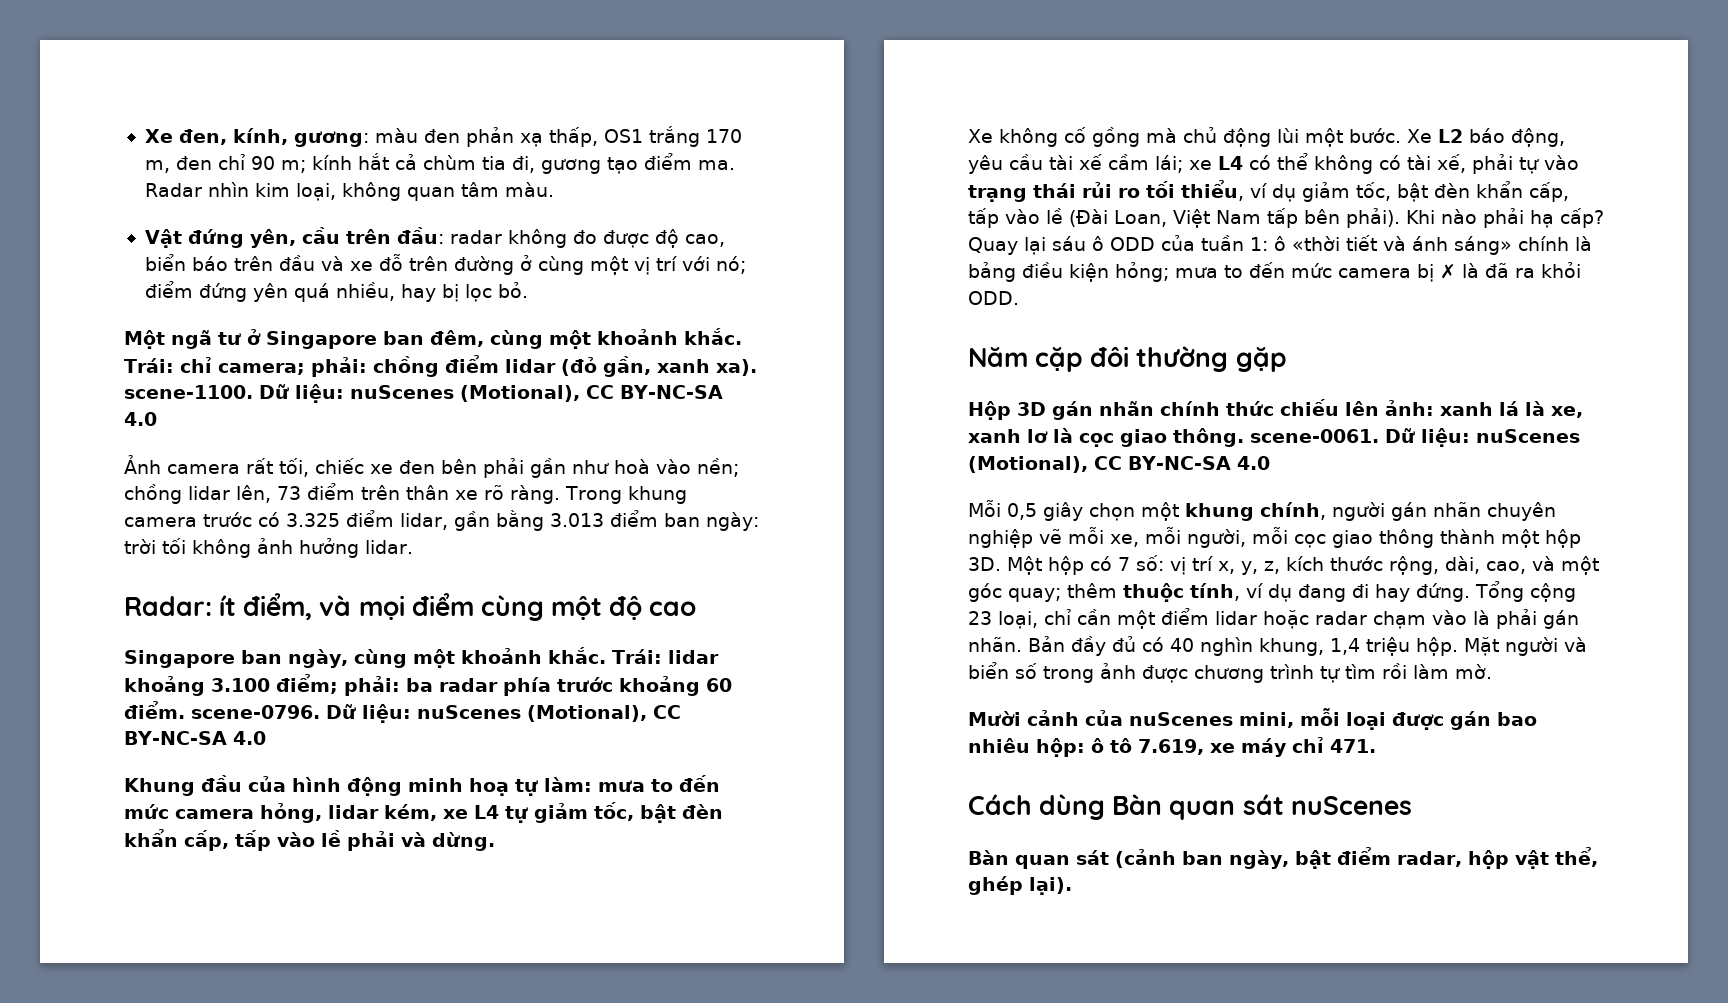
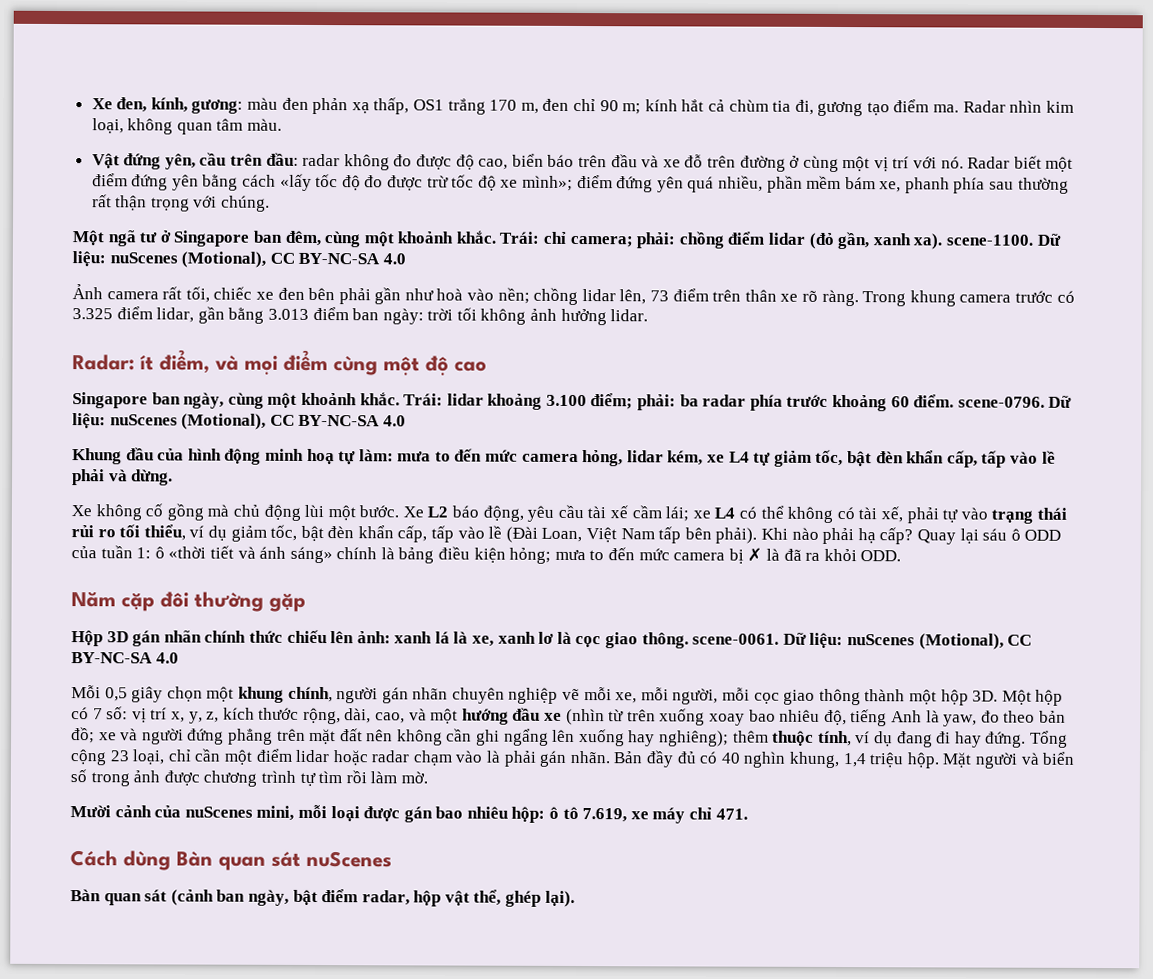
- Vật đứng yên, cầu trên đầu: radar không đo được độ cao, biển báo trên đầu và xe đỗ trên đường ở cùng một vị trí với nó; điểm đứng yên quá nhiều, hay bị lọc bỏ.
+ Vật đứng yên, cầu trên đầu: radar không đo được độ cao, biển báo trên đầu và xe đỗ trên đường ở cùng một vị trí với nó. Radar biết một điểm đứng yên bằng cách «lấy tốc độ đo được trừ tốc độ xe mình»; điểm đứng yên quá nhiều, phần mềm bám xe, phanh phía sau thường rất thận trọng với chúng.
- Một hộp có 7 số: vị trí x, y, z, kích thước rộng, dài, cao, và một góc quay; thêm thuộc tính, ví dụ đang đi hay đứng.
+ Một hộp có 7 số: vị trí x, y, z, kích thước rộng, dài, cao, và một hướng đầu xe (nhìn từ trên xuống xoay bao nhiêu độ, tiếng Anh là yaw, đo theo bản đồ; xe và người đứng phẳng trên mặt đất nên không cần ghi ngẩng lên xuống hay nghiêng); thêm thuộc tính, ví dụ đang đi hay đứng.

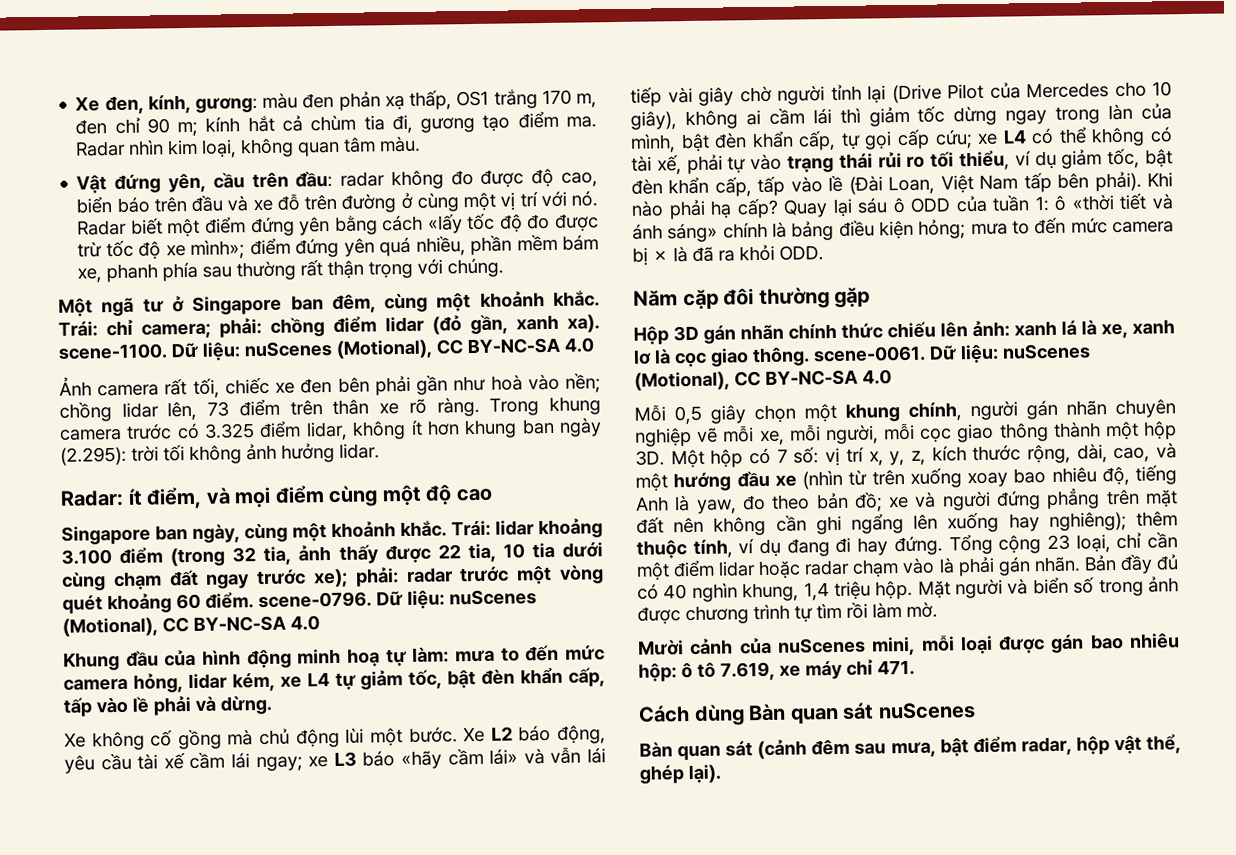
- Trong khung camera trước có 3.325 điểm lidar, gần bằng 3.013 điểm ban ngày: trời tối không ảnh hưởng lidar.
+ Trong khung camera trước có 3.325 điểm lidar, không ít hơn khung ban ngày (2.295): trời tối không ảnh hưởng lidar.
- Trái: lidar khoảng 3.100 điểm; phải: ba radar phía trước khoảng 60 điểm. scene-0796.
+ Trái: lidar khoảng 3.100 điểm (trong 32 tia, ảnh thấy được 22 tia, 10 tia dưới cùng chạm đất ngay trước xe); phải: radar trước một vòng quét khoảng 60 điểm. scene-0796.
- Xe L2 báo động, yêu cầu tài xế cầm lái; xe L4 có thể không có tài xế, phải tự vào trạng thái rủi ro tối thiểu, ví dụ giảm tốc, bật đèn khẩn cấp, tấp vào lề (Đài Loan, Việt Nam tấp bên phải).
+ Xe L2 báo động, yêu cầu tài xế cầm lái ngay; xe L3 báo «hãy cầm lái» và vẫn lái tiếp vài giây chờ người tỉnh lại (Drive Pilot của Mercedes cho 10 giây), không ai cầm lái thì giảm tốc dừng ngay trong làn của mình, bật đèn khẩn cấp, tự gọi cấp cứu; xe L4 có thể không có tài xế, phải tự vào trạng thái rủi ro tối thiểu, ví dụ giảm tốc, bật đèn khẩn cấp, tấp vào lề (Đài Loan, Việt Nam tấp bên phải).
- Bàn quan sát (cảnh ban ngày, bật điểm radar, hộp vật thể, ghép lại).
+ Bàn quan sát (cảnh đêm sau mưa, bật điểm radar, hộp vật thể, ghép lại).

